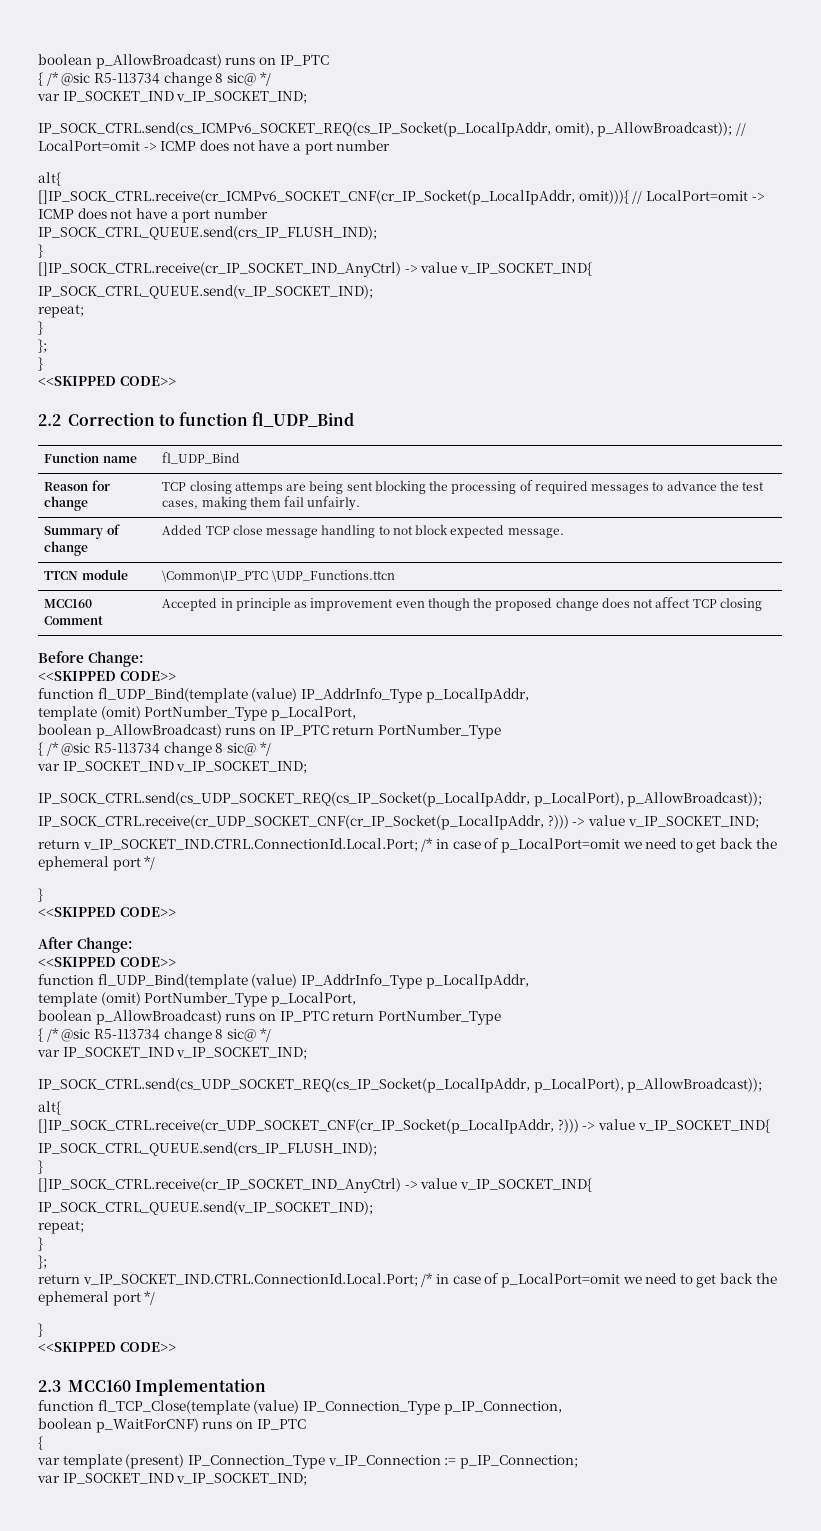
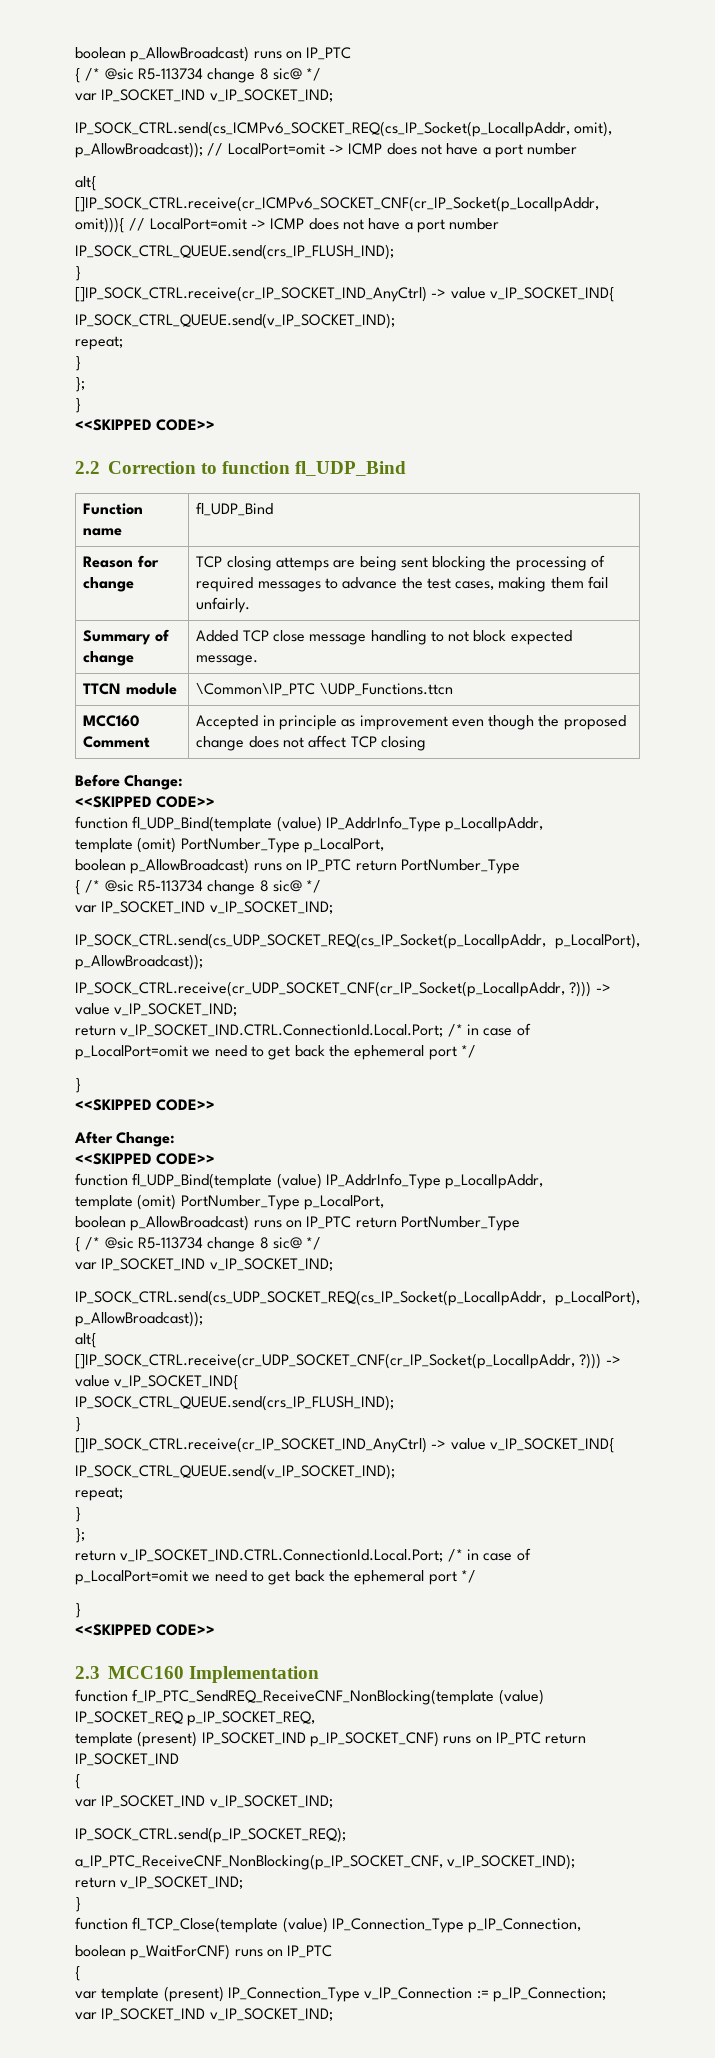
+ function f_IP_PTC_SendREQ_ReceiveCNF_NonBlocking(template (value) IP_SOCKET_REQ p_IP_SOCKET_REQ,
+ template (present) IP_SOCKET_IND p_IP_SOCKET_CNF) runs on IP_PTC return IP_SOCKET_IND
+ {
+ var IP_SOCKET_IND v_IP_SOCKET_IND;
+ IP_SOCK_CTRL.send(p_IP_SOCKET_REQ);
+ a_IP_PTC_ReceiveCNF_NonBlocking(p_IP_SOCKET_CNF, v_IP_SOCKET_IND);
+ return v_IP_SOCKET_IND;
+ }

